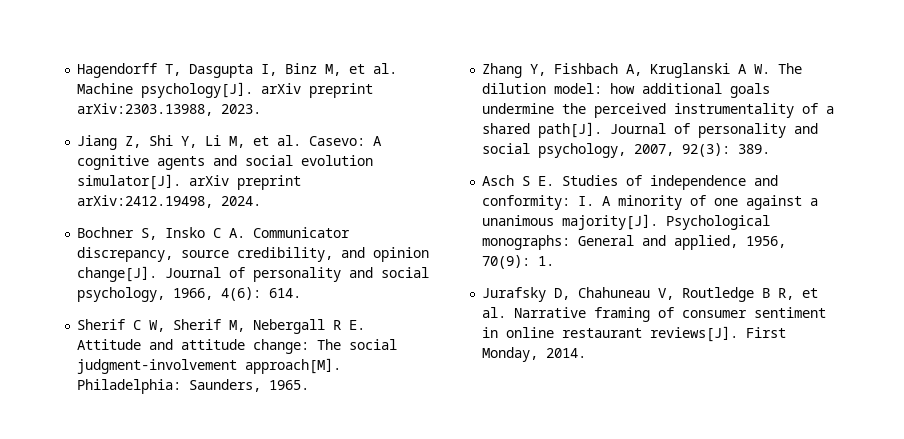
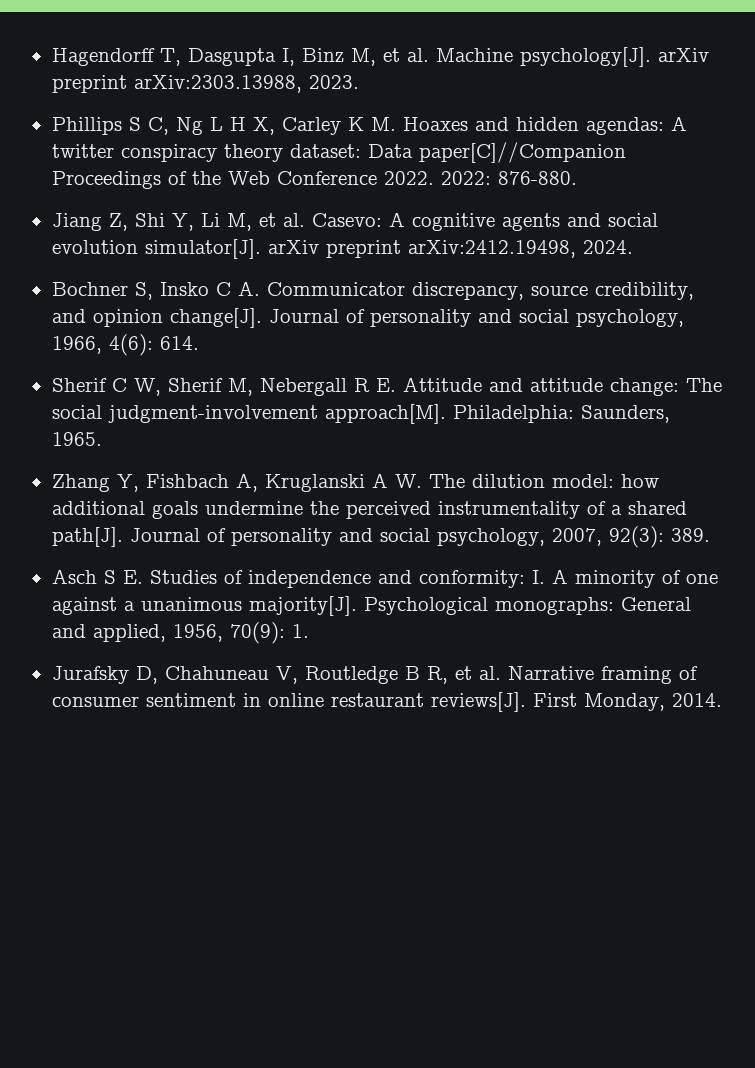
+ Phillips S C, Ng L H X, Carley K M. Hoaxes and hidden agendas: A twitter conspiracy theory dataset: Data paper[C]//Companion Proceedings of the Web Conference 2022. 2022: 876-880.

